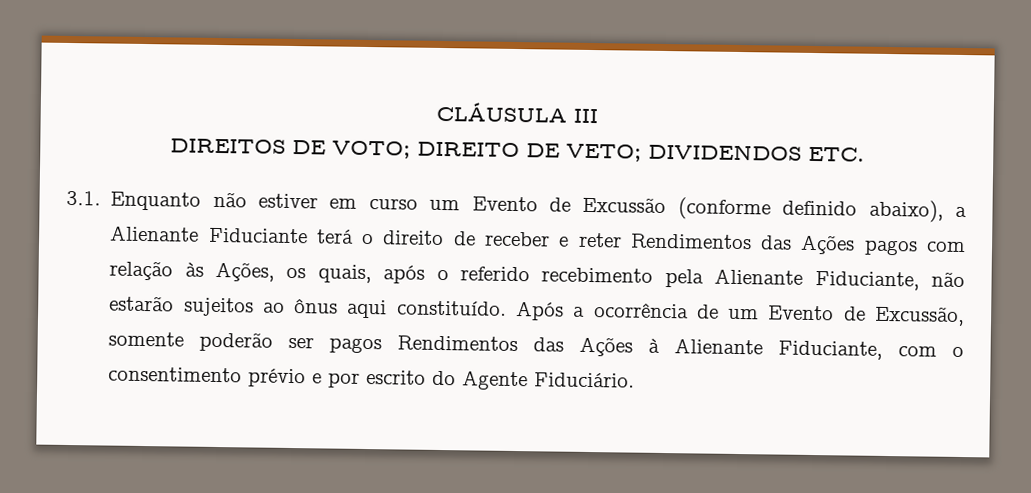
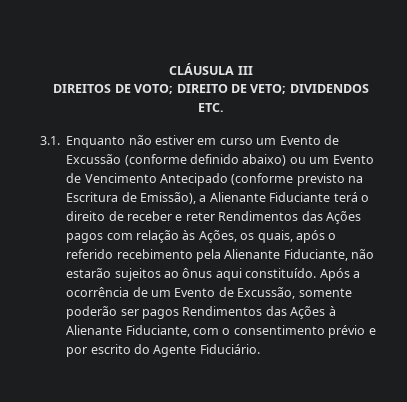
- 3.1. Enquanto não estiver em curso um Evento de Excussão (conforme definido abaixo), a Alienante Fiduciante terá o direito de receber e reter Rendimentos das Ações pagos com relação às Ações, os quais, após o referido recebimento pela Alienante Fiduciante, não estarão sujeitos ao ônus aqui constituído.
+ 3.1. Enquanto não estiver em curso um Evento de Excussão (conforme definido abaixo) ou um Evento de Vencimento Antecipado (conforme previsto na Escritura de Emissão), a Alienante Fiduciante terá o direito de receber e reter Rendimentos das Ações pagos com relação às Ações, os quais, após o referido recebimento pela Alienante Fiduciante, não estarão sujeitos ao ônus aqui constituído.

